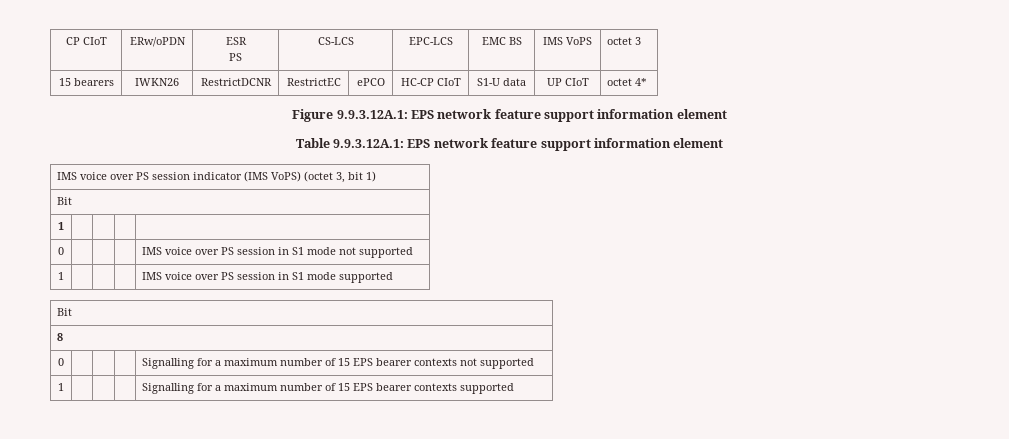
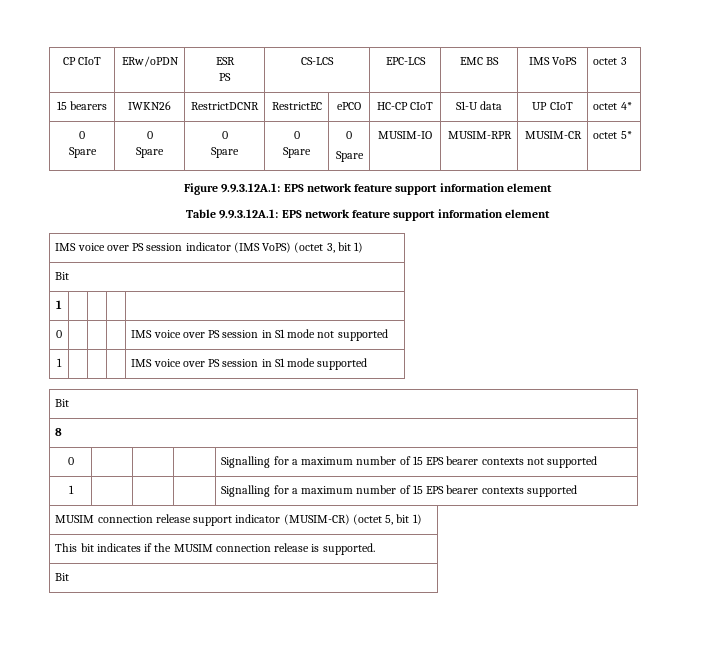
  15 bearers | IWKN26 | RestrictDCNR | RestrictEC | ePCO | HC-CP CIoT | S1-U data | UP CIoT | octet 4*
+ 0
+ Spare | 0
+ Spare | 0
+ Spare | 0
+ Spare | 0
+ Spare | MUSIM-IO | MUSIM-RPR | MUSIM-CR | octet 5*
+ MUSIM connection release support indicator (MUSIM-CR) (octet 5, bit 1)
+ This bit indicates if the MUSIM connection release is supported.
+ Bit

